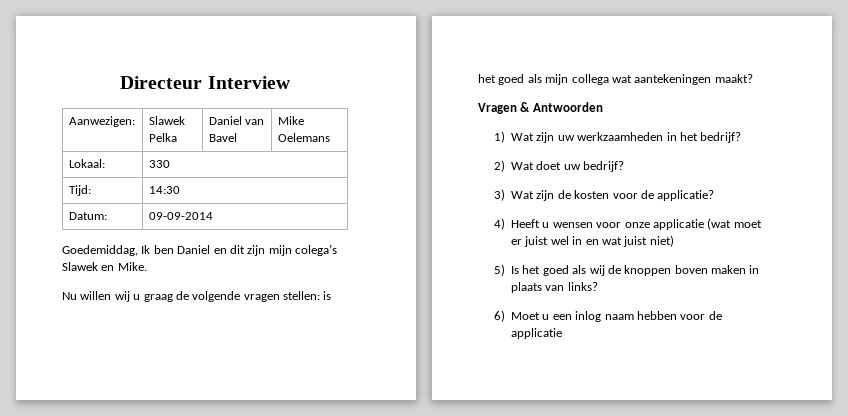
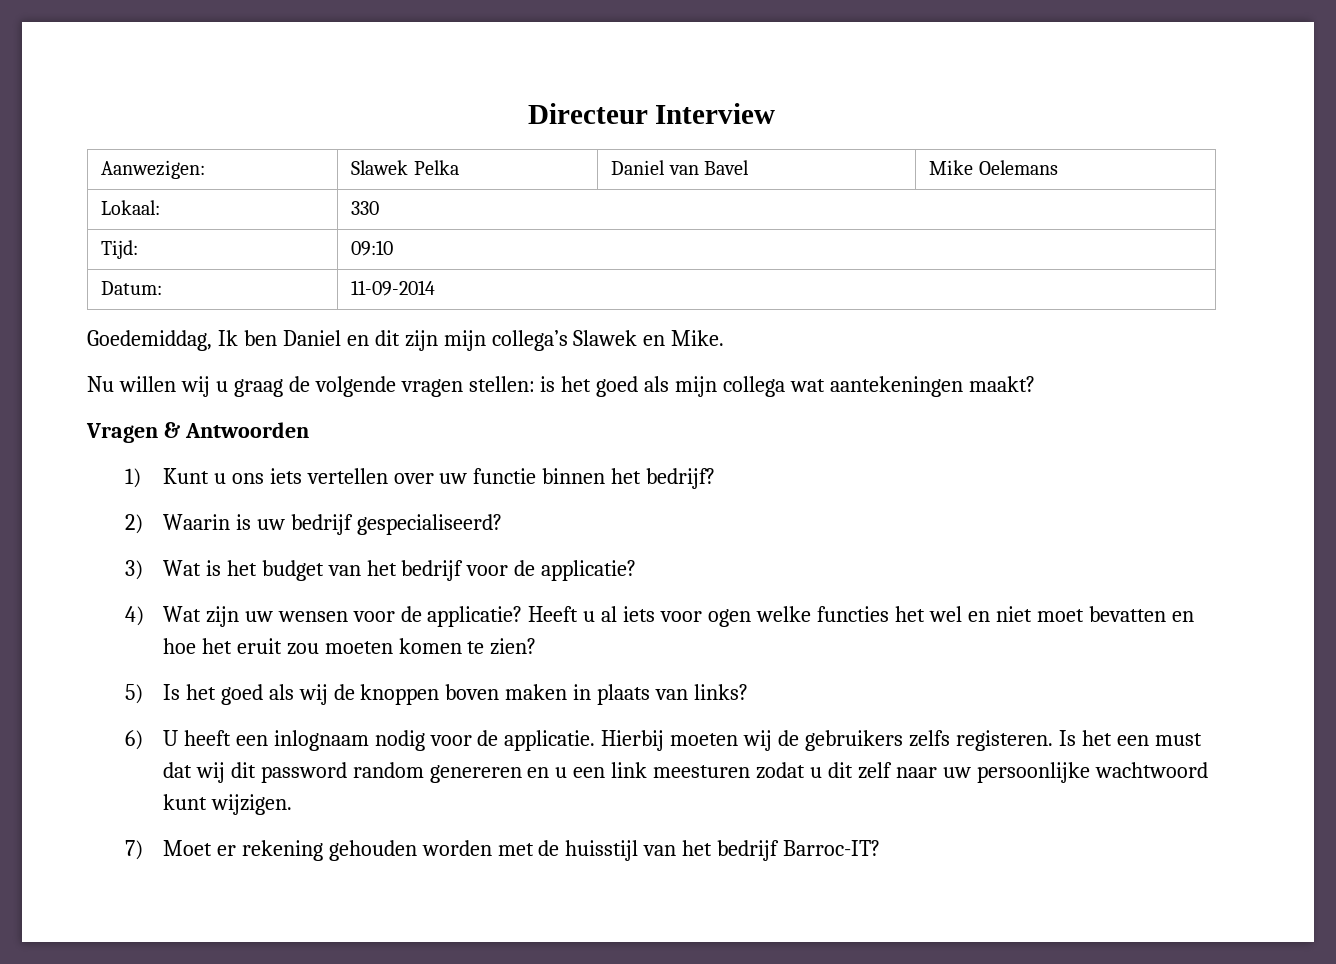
- Tijd: | 14:30
+ Tijd: | 09:10
- Datum: | 09-09-2014
+ Datum: | 11-09-2014
- Goedemiddag, Ik ben Daniel en dit zijn mijn colega’s Slawek en Mike.
+ Goedemiddag, Ik ben Daniel en dit zijn mijn collega’s Slawek en Mike.
- 1) Wat zijn uw werkzaamheden in het bedrijf?
- 2) Wat doet uw bedrijf?
- 3) Wat zijn de kosten voor de applicatie?
- 4) Heeft u wensen voor onze applicatie (wat moet er juist wel in en wat juist niet)
+ 1) Kunt u ons iets vertellen over uw functie binnen het bedrijf?
+ 2) Waarin is uw bedrijf gespecialiseerd?
+ 3) Wat is het budget van het bedrijf voor de applicatie?
+ 4) Wat zijn uw wensen voor de applicatie? Heeft u al iets voor ogen welke functies het wel en niet moet bevatten en hoe het eruit zou moeten komen te zien?
- 6) Moet u een inlog naam hebben voor de applicatie
+ 6) U heeft een inlognaam nodig voor de applicatie. Hierbij moeten wij de gebruikers zelfs registeren. Is het een must dat wij dit password random genereren en u een link meesturen zodat u dit zelf naar uw persoonlijke wachtwoord kunt wijzigen.
+ 7) Moet er rekening gehouden worden met de huisstijl van het bedrijf Barroc-IT?

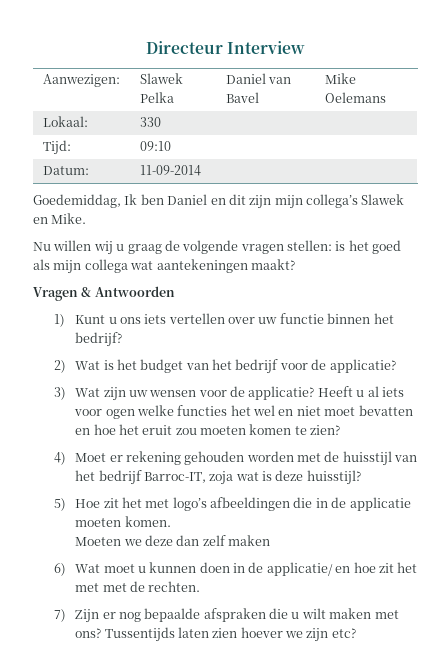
- 2) Waarin is uw bedrijf gespecialiseerd?
- 3) Wat is het budget van het bedrijf voor de applicatie?
+ 2) Wat is het budget van het bedrijf voor de applicatie?
- 4) Wat zijn uw wensen voor de applicatie?
+ 3) Wat zijn uw wensen voor de applicatie?
- 5) Is het goed als wij de knoppen boven maken in plaats van links?
- 6) U heeft een inlognaam nodig voor de applicatie. Hierbij moeten wij de gebruikers zelfs registeren. Is het een must dat wij dit password random genereren en u een link meesturen zodat u dit zelf naar uw persoonlijke wachtwoord kunt wijzigen.
- 7) Moet er rekening gehouden worden met de huisstijl van het bedrijf Barroc-IT?
+ 4) Moet er rekening gehouden worden met de huisstijl van het bedrijf Barroc-IT, zoja wat is deze huisstijl?
+ 5) Hoe zit het met logo’s afbeeldingen die in de applicatie moeten komen.
+ Moeten we deze dan zelf maken
+ 6) Wat moet u kunnen doen in de applicatie/ en hoe zit het met met de rechten.
+ 7) Zijn er nog bepaalde afspraken die u wilt maken met ons? Tussentijds laten zien hoever we zijn etc?

